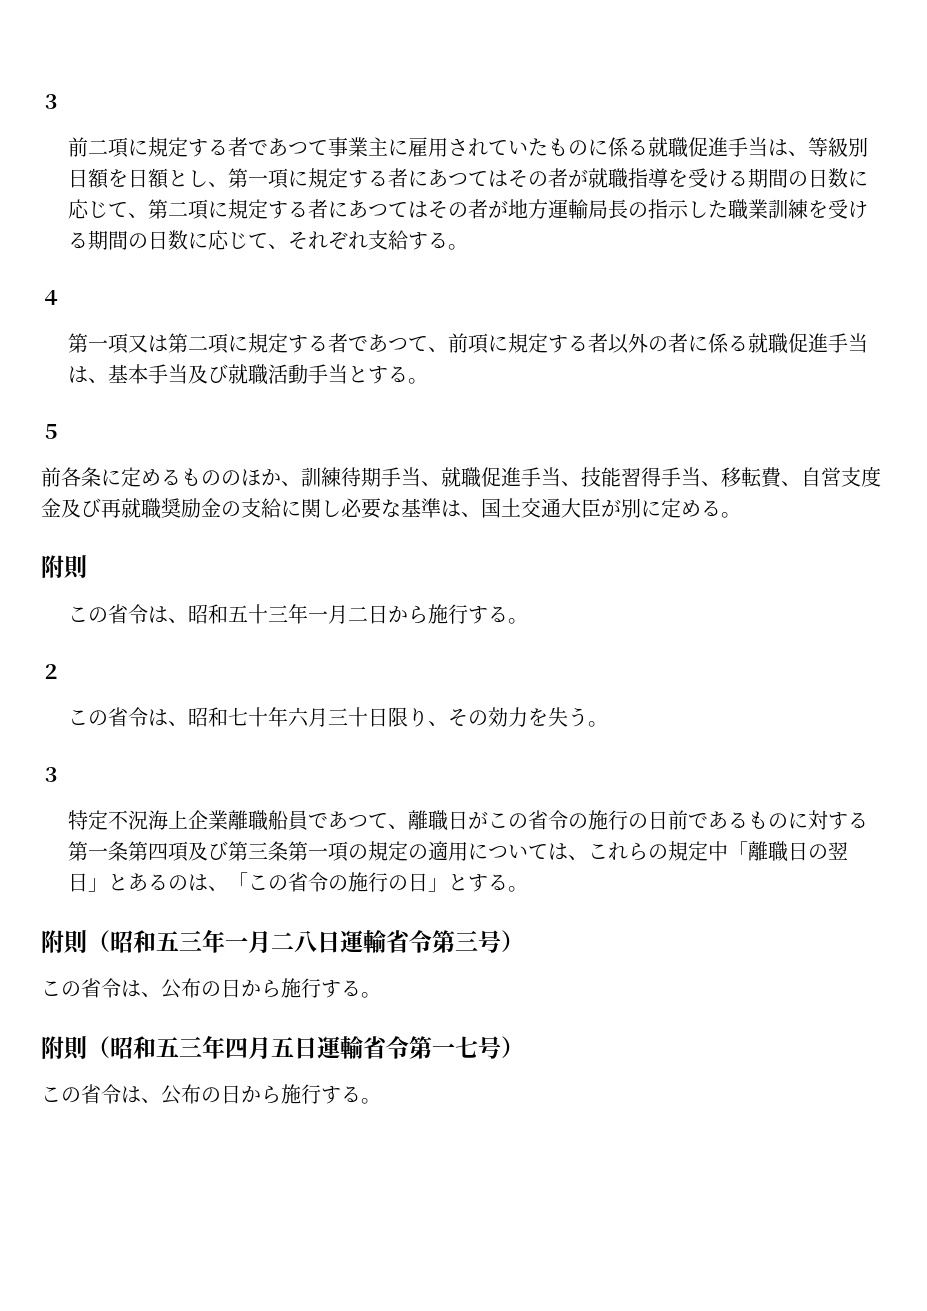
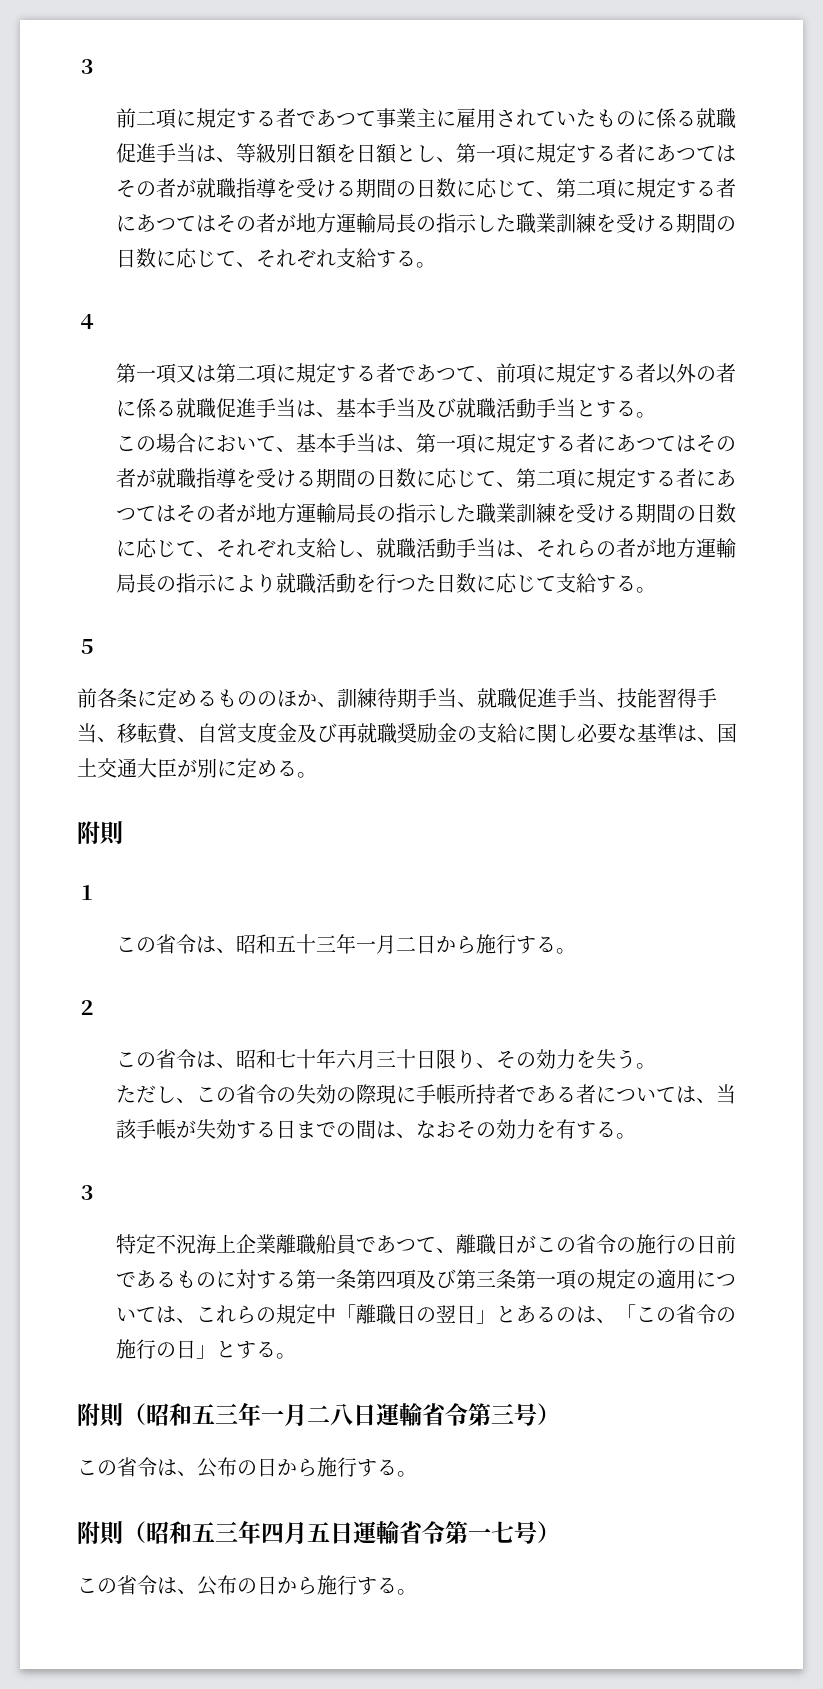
+ この場合において、基本手当は、第一項に規定する者にあつてはその者が就職指導を受ける期間の日数に応じて、第二項に規定する者にあつてはその者が地方運輸局長の指示した職業訓練を受ける期間の日数に応じて、それぞれ支給し、就職活動手当は、それらの者が地方運輸局長の指示により就職活動を行つた日数に応じて支給する。
+ １
+ ただし、この省令の失効の際現に手帳所持者である者については、当該手帳が失効する日までの間は、なおその効力を有する。

